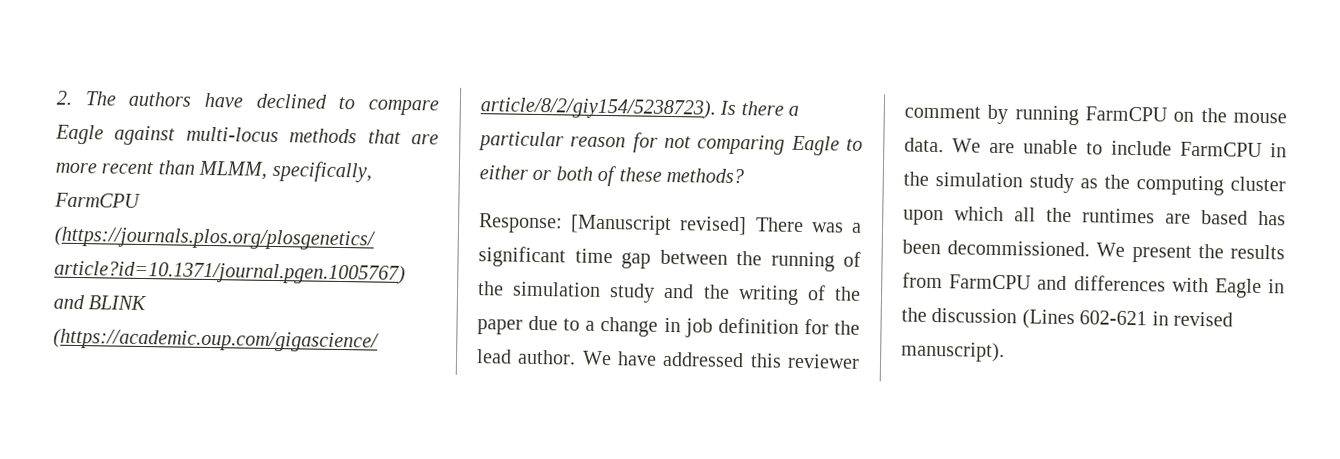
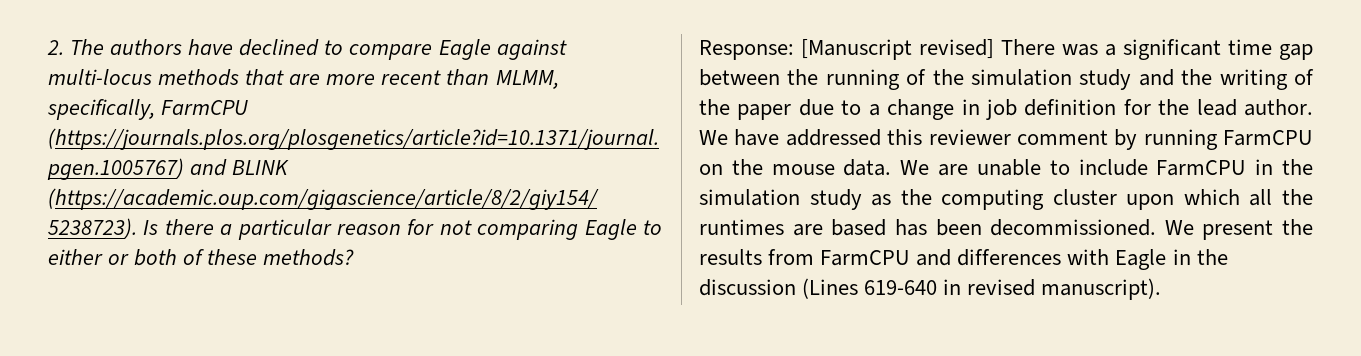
- We present the results from FarmCPU and differences with Eagle in the discussion (Lines 602-621 in revised manuscript).
+ We present the results from FarmCPU and differences with Eagle in the discussion (Lines 619-640 in revised manuscript).

